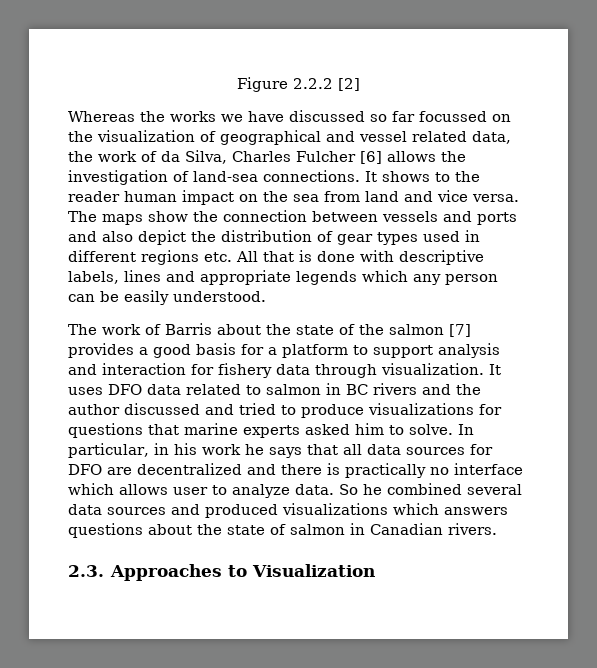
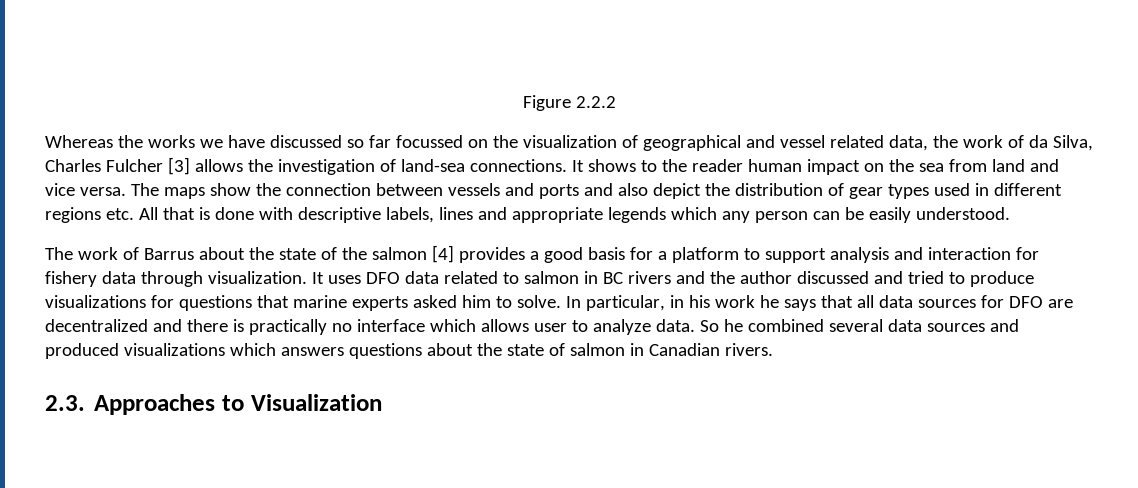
- Figure 2.2.2 [2]
+ Figure 2.2.2
- Whereas the works we have discussed so far focussed on the visualization of geographical and vessel related data, the work of da Silva, Charles Fulcher [6] allows the investigation of land-sea connections.
+ Whereas the works we have discussed so far focussed on the visualization of geographical and vessel related data, the work of da Silva, Charles Fulcher [3] allows the investigation of land-sea connections.
- The work of Barris about the state of the salmon [7] provides a good basis for a platform to support analysis and interaction for fishery data through visualization.
+ The work of Barrus about the state of the salmon [4] provides a good basis for a platform to support analysis and interaction for fishery data through visualization.

